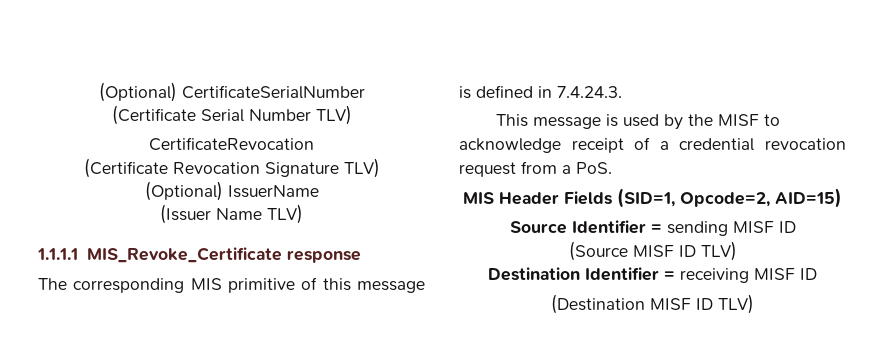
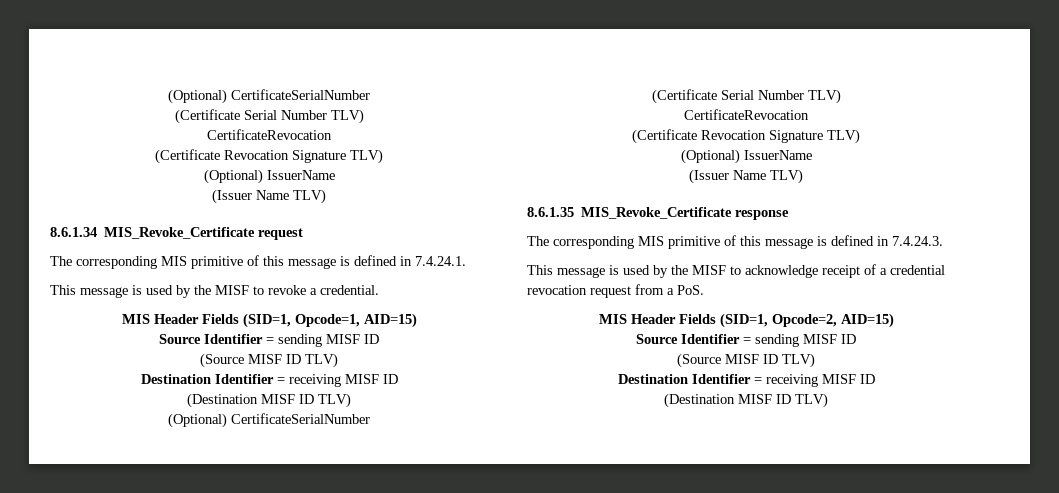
- 1.1.1.1 MIS_Revoke_Certificate response
+ 8.6.1.34 MIS_Revoke_Certificate request
+ The corresponding MIS primitive of this message is defined in 7.4.24.1.
+ This message is used by the MISF to revoke a credential.
+ MIS Header Fields (SID=1, Opcode=1, AID=15)
+ Source Identifier = sending MISF ID
+ (Source MISF ID TLV)
+ Destination Identifier = receiving MISF ID
+ (Destination MISF ID TLV)
+ (Optional) CertificateSerialNumber
+ (Certificate Serial Number TLV)
+ CertificateRevocation
+ (Certificate Revocation Signature TLV)
+ (Optional) IssuerName
+ (Issuer Name TLV)
+ 8.6.1.35 MIS_Revoke_Certificate response

